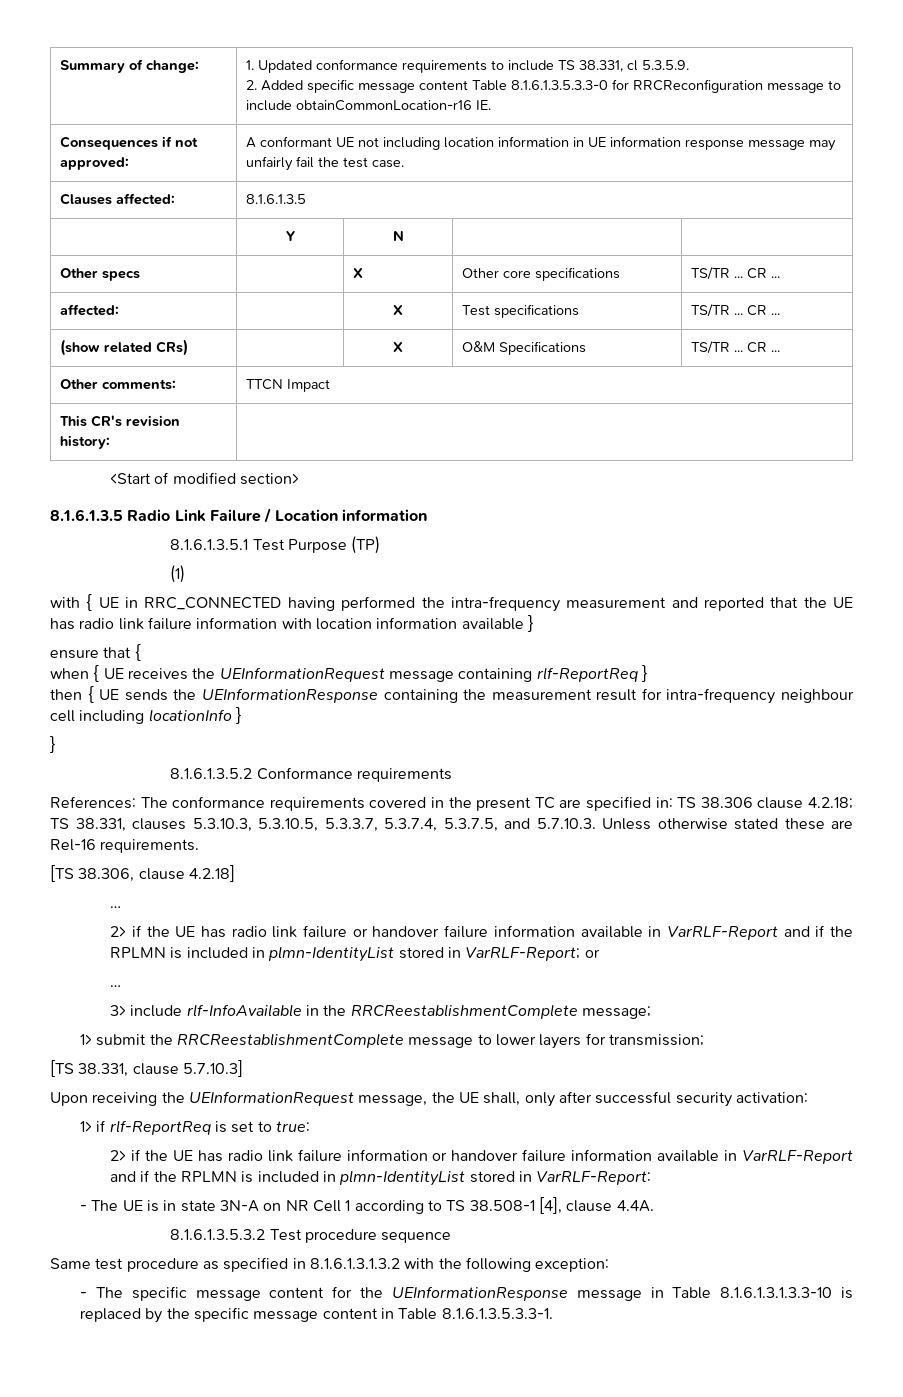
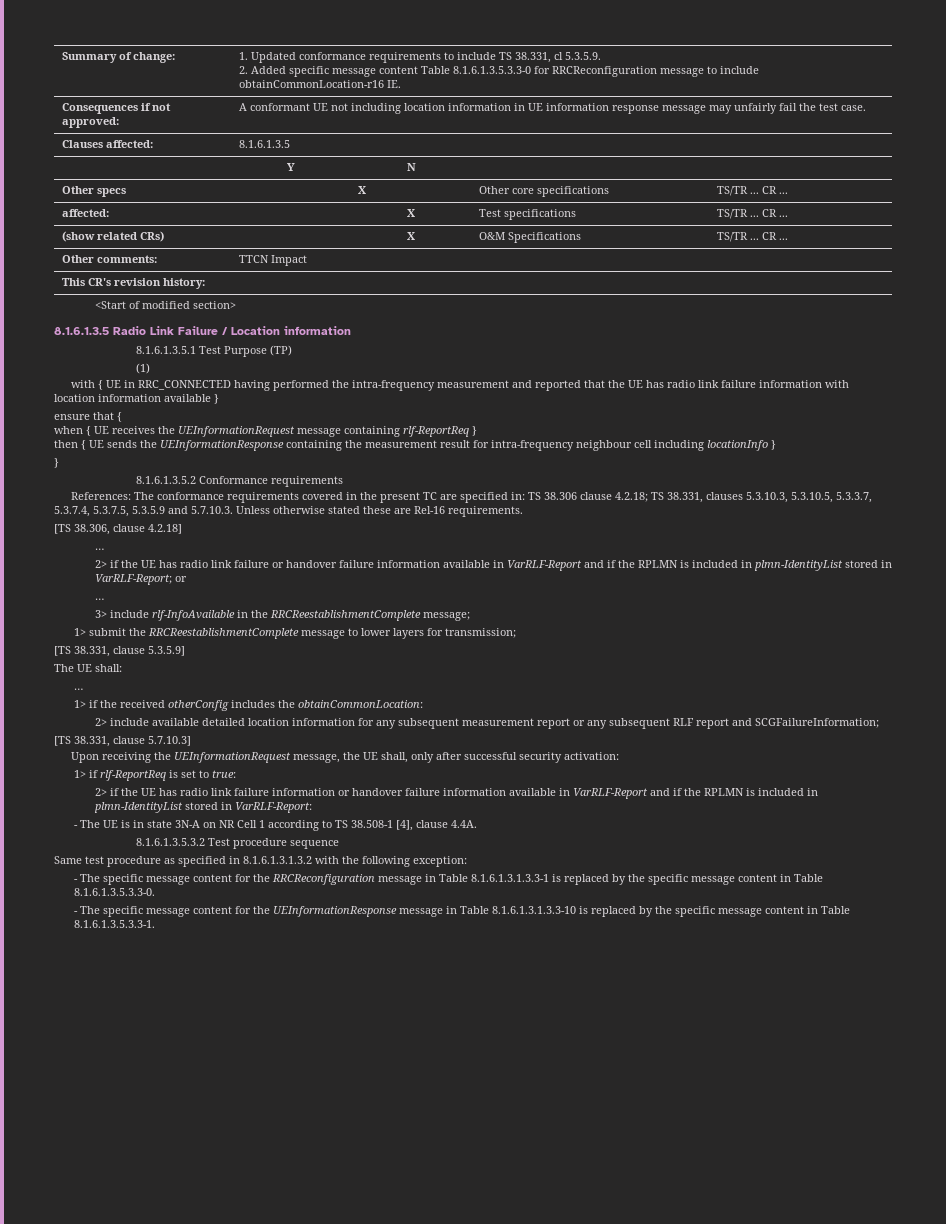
- References: The conformance requirements covered in the present TC are specified in: TS 38.306 clause 4.2.18; TS 38.331, clauses 5.3.10.3, 5.3.10.5, 5.3.3.7, 5.3.7.4, 5.3.7.5, and 5.7.10.3. Unless otherwise stated these are Rel-16 requirements.
+ References: The conformance requirements covered in the present TC are specified in: TS 38.306 clause 4.2.18; TS 38.331, clauses 5.3.10.3, 5.3.10.5, 5.3.3.7, 5.3.7.4, 5.3.7.5, 5.3.5.9 and 5.7.10.3. Unless otherwise stated these are Rel-16 requirements.
+ [TS 38.331, clause 5.3.5.9]
+ The UE shall:
+ …
+ 1> if the received otherConfig includes the obtainCommonLocation:
+ 2> include available detailed location information for any subsequent measurement report or any subsequent RLF report and SCGFailureInformation;
+ - The specific message content for the RRCReconfiguration message in Table 8.1.6.1.3.1.3.3-1 is replaced by the specific message content in Table 8.1.6.1.3.5.3.3-0.

